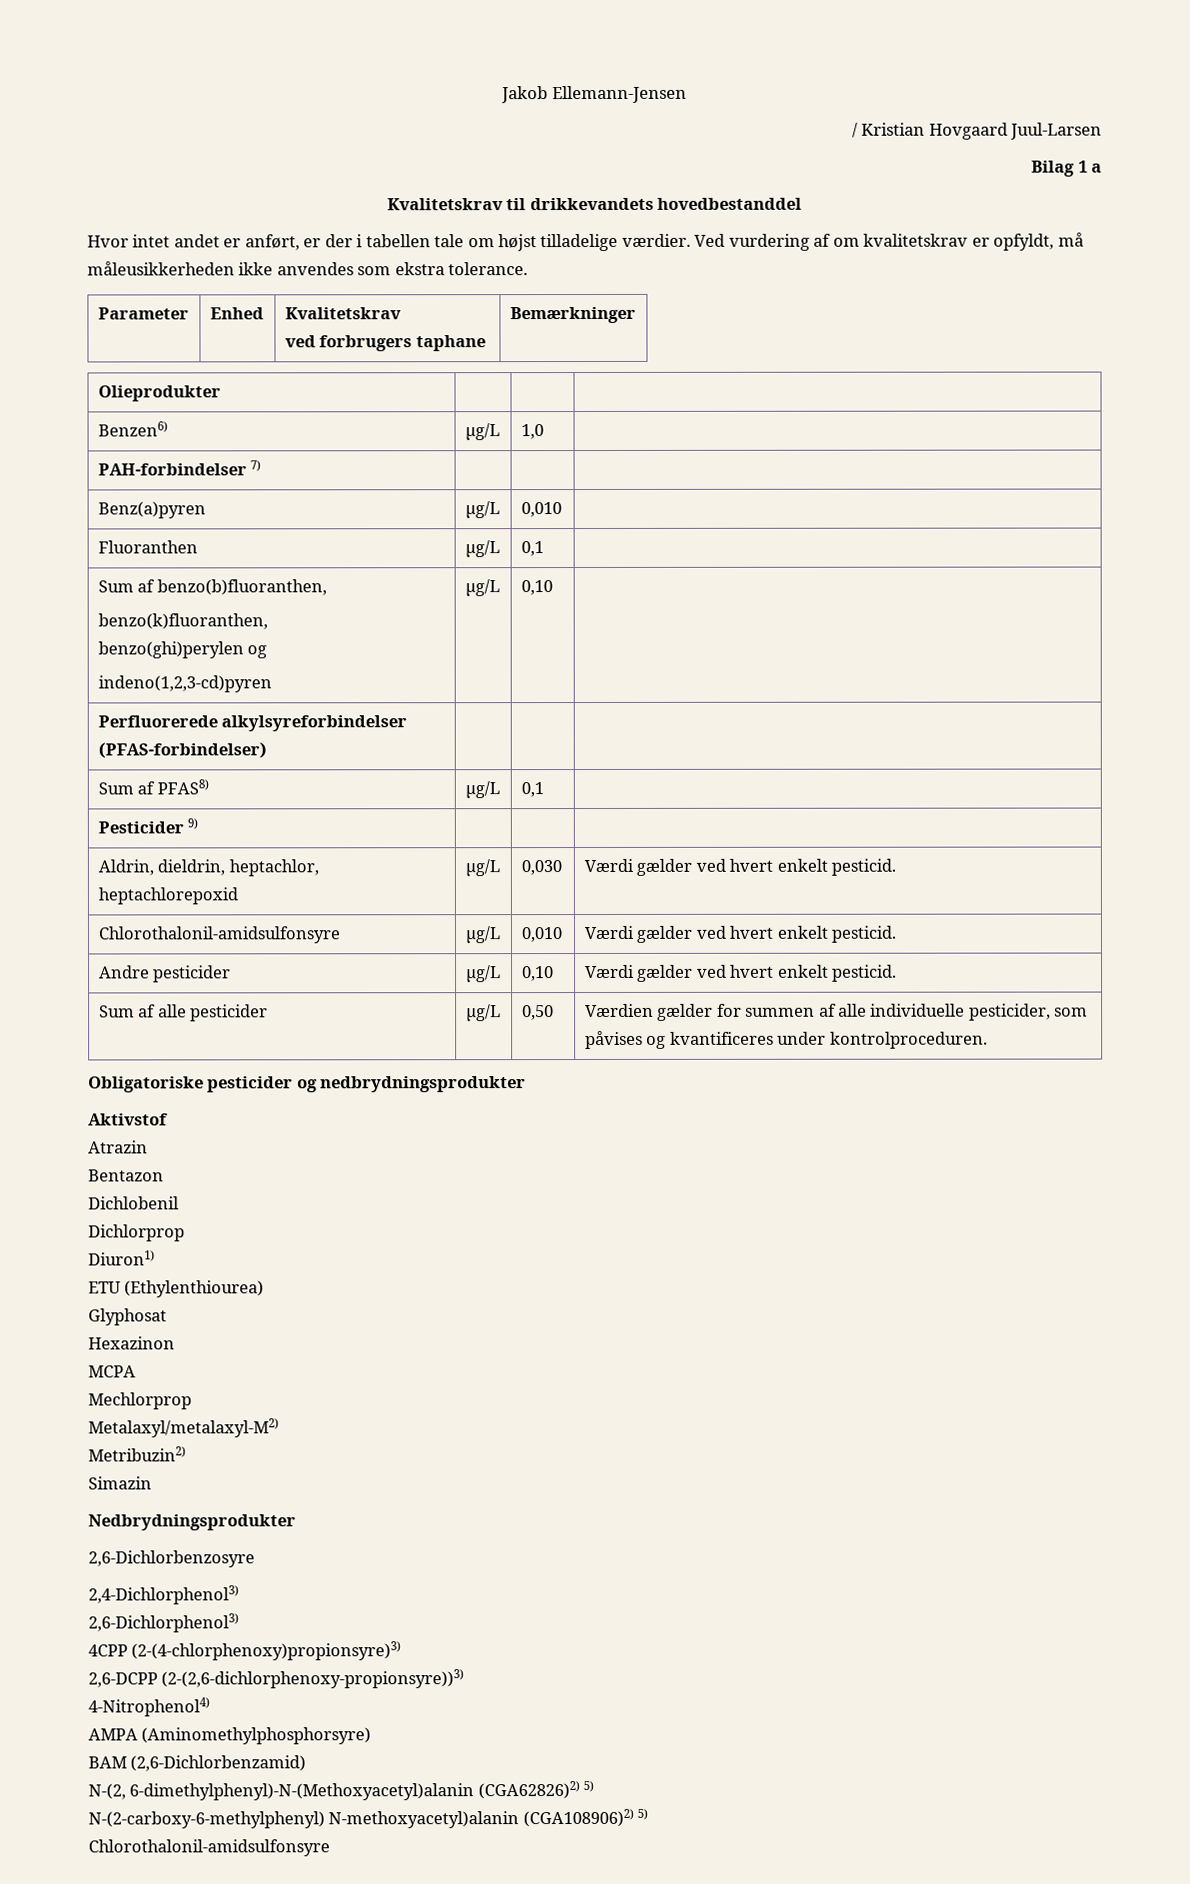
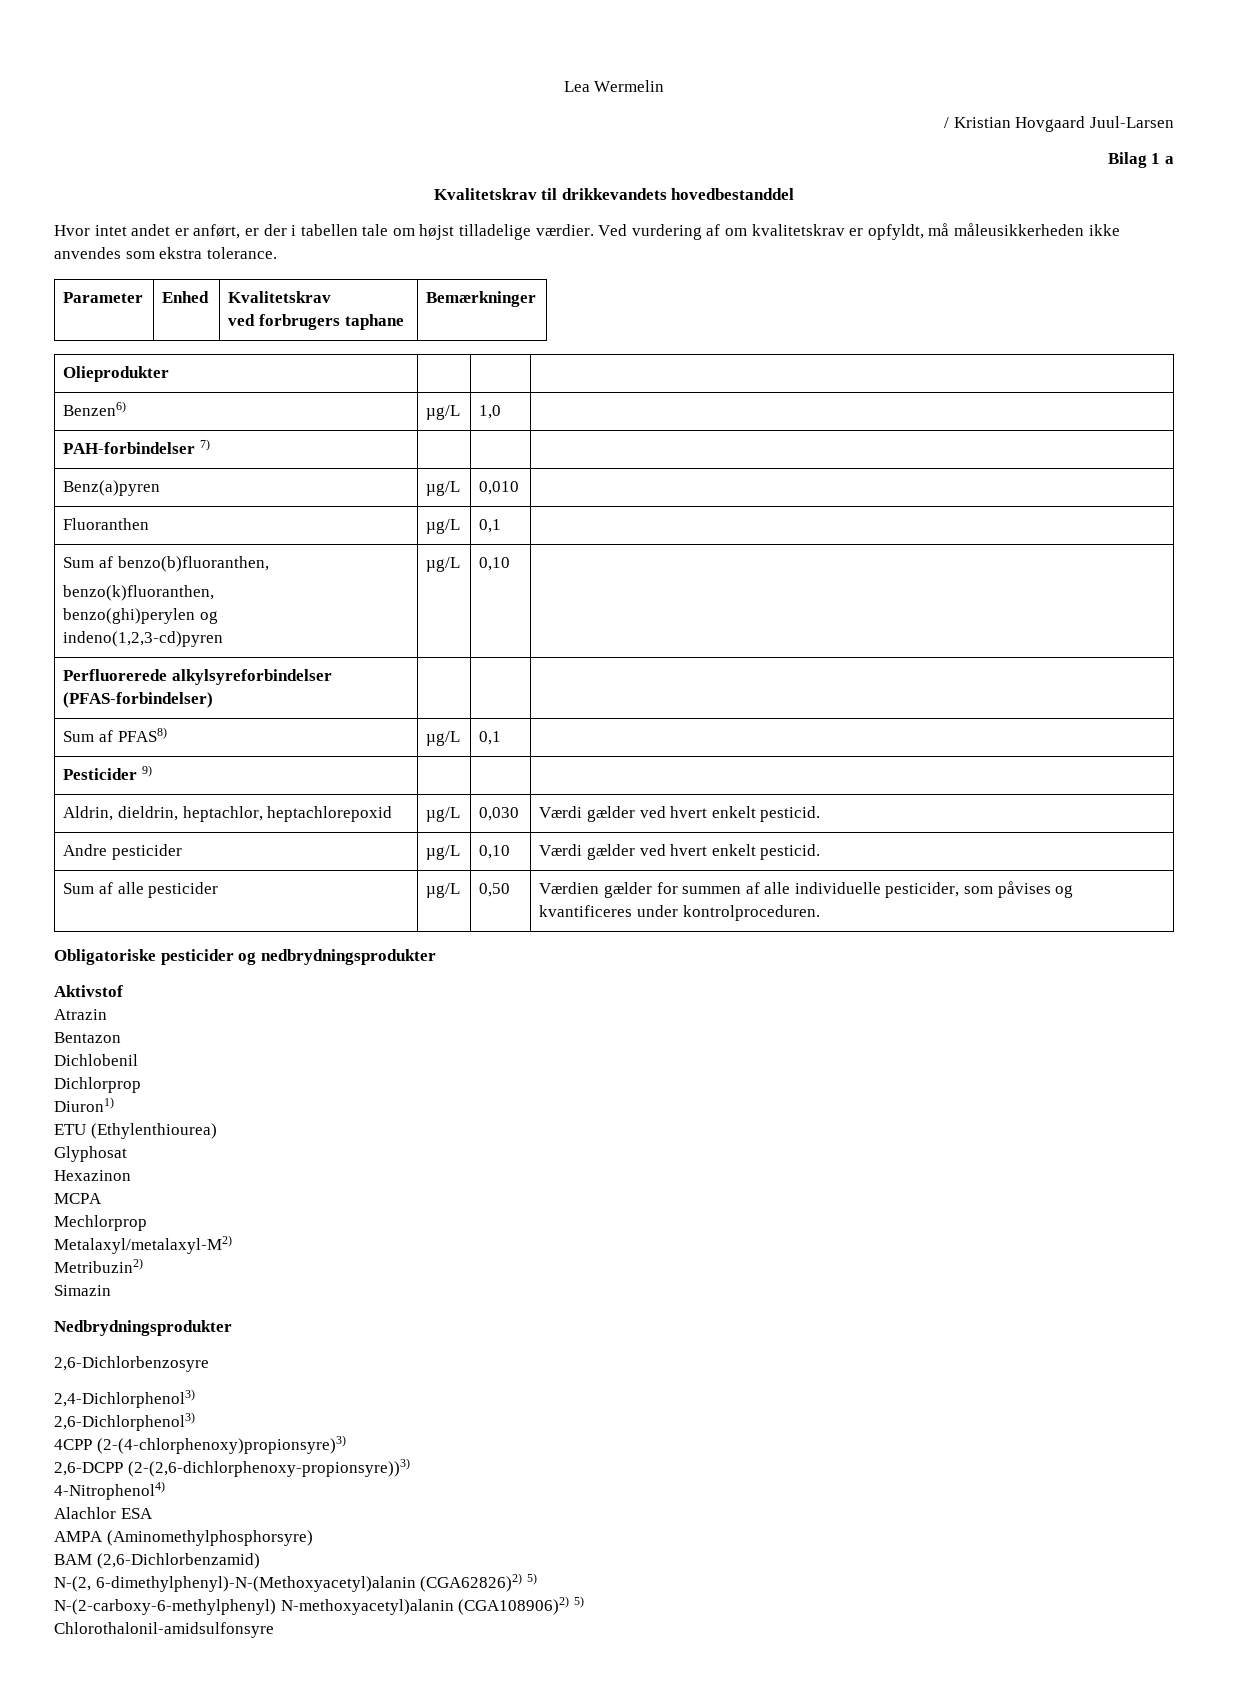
- Jakob Ellemann-Jensen
+ Lea Wermelin
- Chlorothalonil-amidsulfonsyre | µg/L | 0,010 | Værdi gælder ved hvert enkelt pesticid.
+ Alachlor ESA

